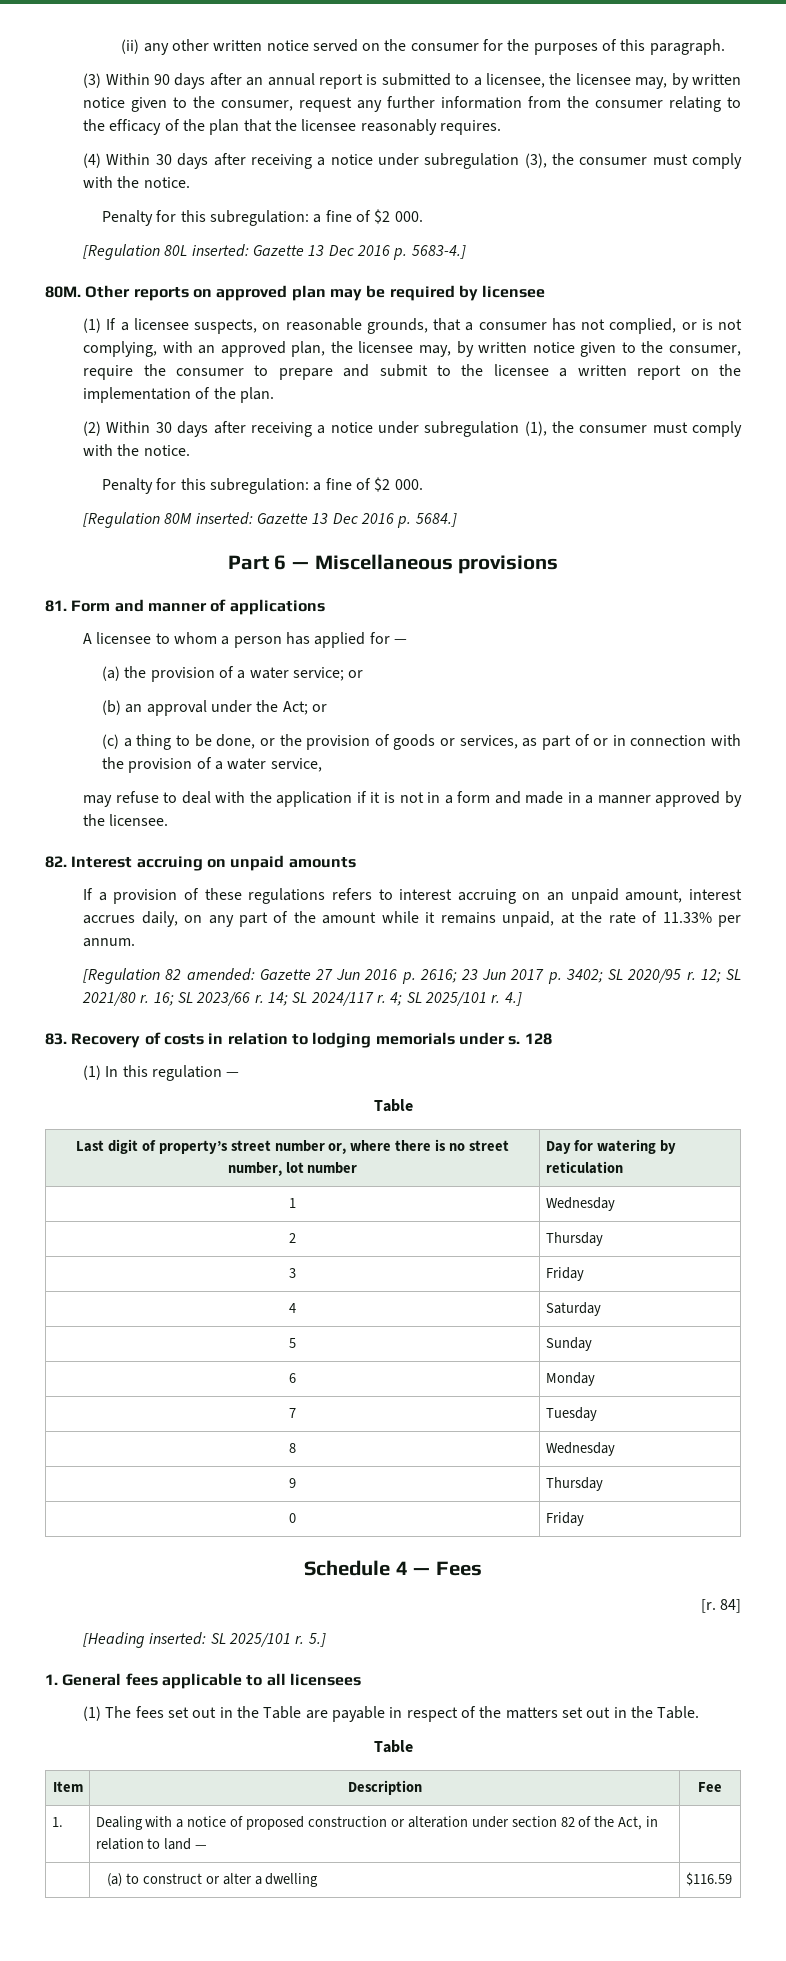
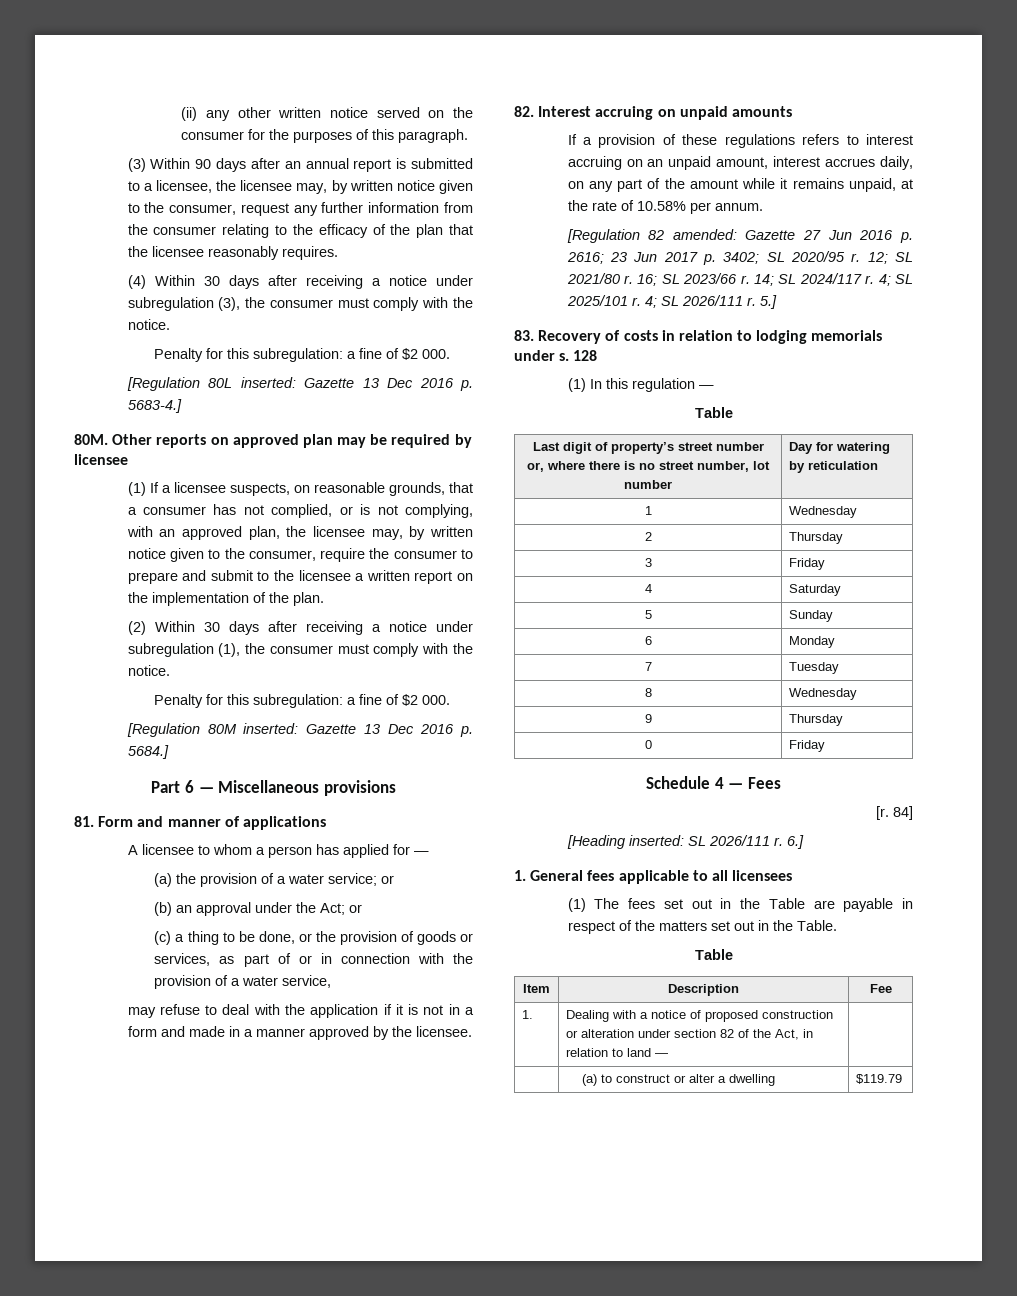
- If a provision of these regulations refers to interest accruing on an unpaid amount, interest accrues daily, on any part of the amount while it remains unpaid, at the rate of 11.33% per annum.
+ If a provision of these regulations refers to interest accruing on an unpaid amount, interest accrues daily, on any part of the amount while it remains unpaid, at the rate of 10.58% per annum.
- 4.]
+ 4; SL 2026/111 r. 5.]
- [Heading inserted: SL 2025/101 r. 5.]
+ [Heading inserted: SL 2026/111 r. 6.]
- | (a) to construct or alter a dwelling | $116.59
+ | (a) to construct or alter a dwelling | $119.79

